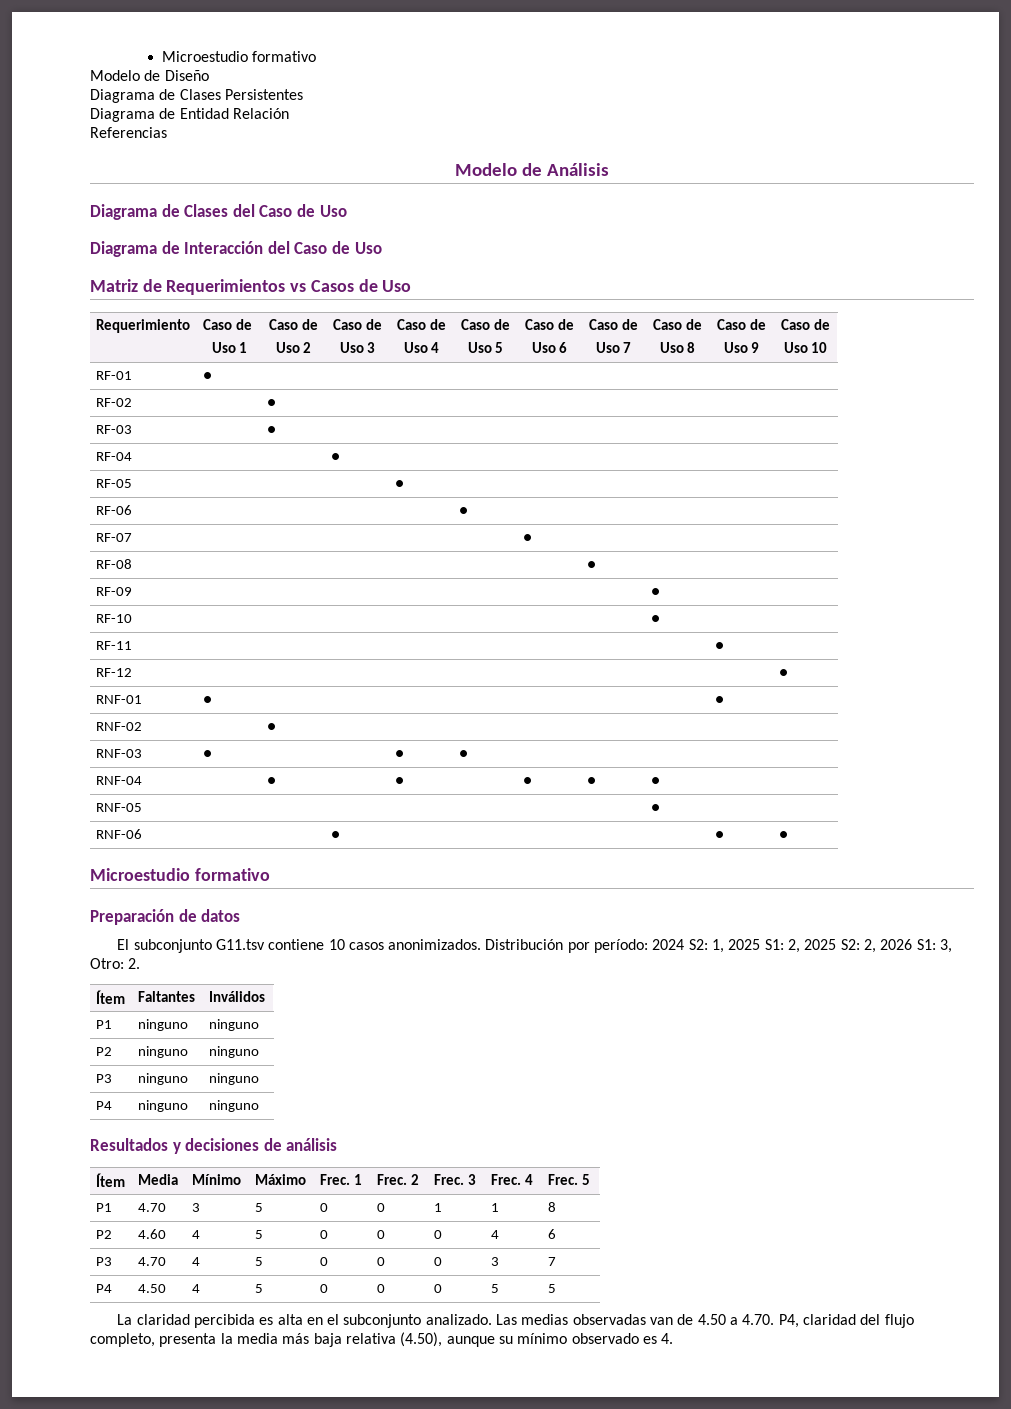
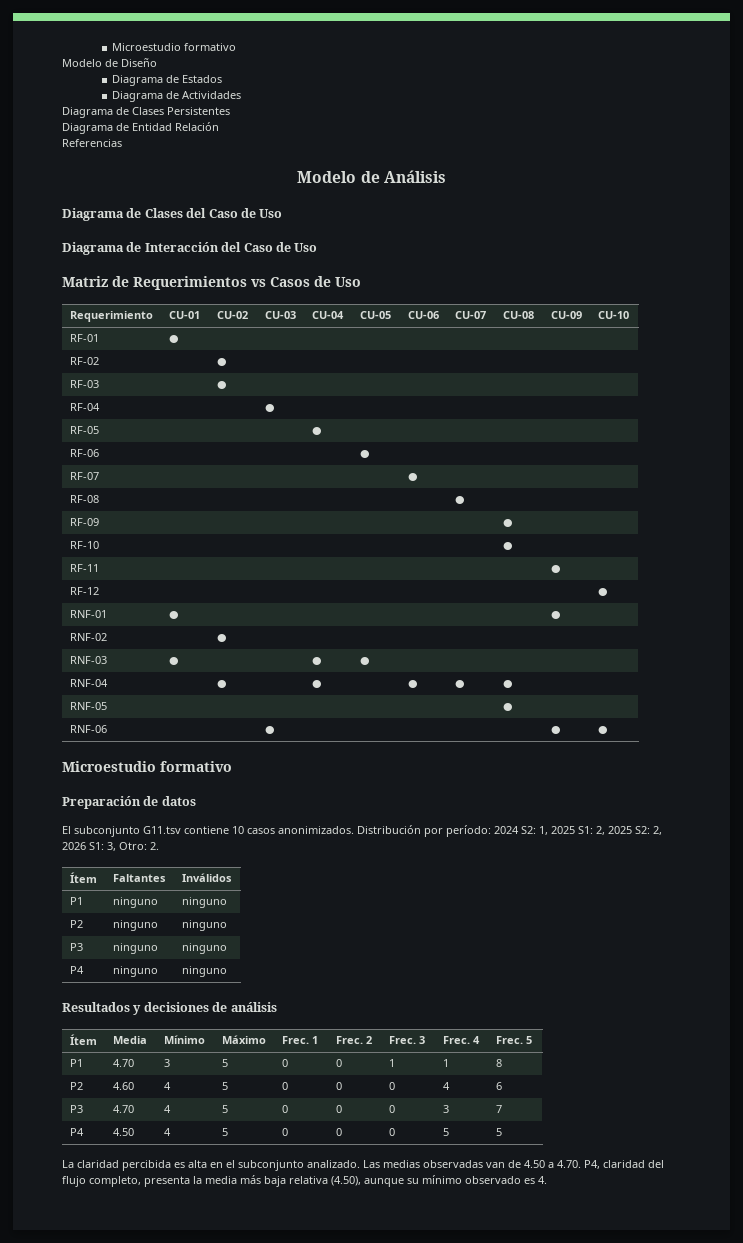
+ Diagrama de Estados
+ Diagrama de Actividades
- Requerimiento | Caso de
- Uso 1 | Caso de
- Uso 2 | Caso de
- Uso 3 | Caso de
- Uso 4 | Caso de
- Uso 5 | Caso de
- Uso 6 | Caso de
- Uso 7 | Caso de
- Uso 8 | Caso de
- Uso 9 | Caso de
- Uso 10
+ Requerimiento | CU-01 | CU-02 | CU-03 | CU-04 | CU-05 | CU-06 | CU-07 | CU-08 | CU-09 | CU-10

